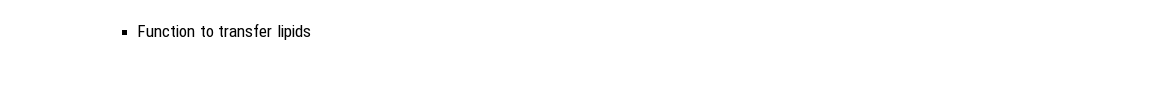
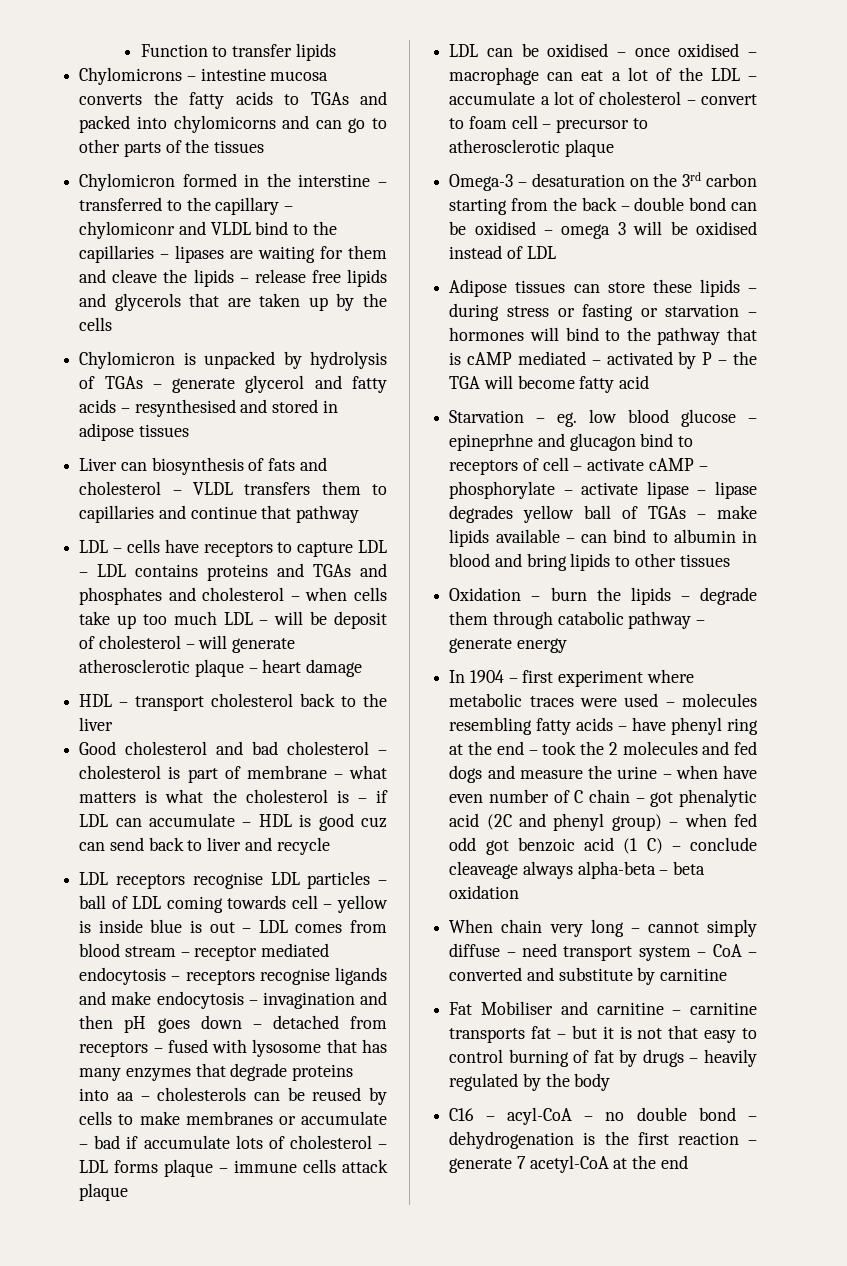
+ Chylomicrons – intestine mucosa converts the fatty acids to TGAs and packed into chylomicorns and can go to other parts of the tissues
+ Chylomicron formed in the interstine – transferred to the capillary – chylomiconr and VLDL bind to the capillaries – lipases are waiting for them and cleave the lipids – release free lipids and glycerols that are taken up by the cells
+ Chylomicron is unpacked by hydrolysis of TGAs – generate glycerol and fatty acids – resynthesised and stored in adipose tissues
+ Liver can biosynthesis of fats and cholesterol – VLDL transfers them to capillaries and continue that pathway
+ LDL – cells have receptors to capture LDL – LDL contains proteins and TGAs and phosphates and cholesterol – when cells take up too much LDL – will be deposit of cholesterol – will generate atherosclerotic plaque – heart damage
+ HDL – transport cholesterol back to the liver
+ Good cholesterol and bad cholesterol – cholesterol is part of membrane – what matters is what the cholesterol is – if LDL can accumulate – HDL is good cuz can send back to liver and recycle
+ LDL receptors recognise LDL particles – ball of LDL coming towards cell – yellow is inside blue is out – LDL comes from blood stream – receptor mediated endocytosis – receptors recognise ligands and make endocytosis – invagination and then pH goes down – detached from receptors – fused with lysosome that has many enzymes that degrade proteins into aa – cholesterols can be reused by cells to make membranes or accumulate – bad if accumulate lots of cholesterol – LDL forms plaque – immune cells attack plaque
+ LDL can be oxidised – once oxidised – macrophage can eat a lot of the LDL – accumulate a lot of cholesterol – convert to foam cell – precursor to atherosclerotic plaque
+ Omega-3 – desaturation on the 3rd carbon starting from the back – double bond can be oxidised – omega 3 will be oxidised instead of LDL
+ Adipose tissues can store these lipids – during stress or fasting or starvation – hormones will bind to the pathway that is cAMP mediated – activated by P – the TGA will become fatty acid
+ Starvation – eg. low blood glucose – epineprhne and glucagon bind to receptors of cell – activate cAMP – phosphorylate – activate lipase – lipase degrades yellow ball of TGAs – make lipids available – can bind to albumin in blood and bring lipids to other tissues
+ Oxidation – burn the lipids – degrade them through catabolic pathway – generate energy
+ In 1904 – first experiment where metabolic traces were used – molecules resembling fatty acids – have phenyl ring at the end – took the 2 molecules and fed dogs and measure the urine – when have even number of C chain – got phenalytic acid (2C and phenyl group) – when fed odd got benzoic acid (1 C) – conclude cleaveage always alpha-beta – beta oxidation
+ When chain very long – cannot simply diffuse – need transport system – CoA – converted and substitute by carnitine
+ Fat Mobiliser and carnitine – carnitine transports fat – but it is not that easy to control burning of fat by drugs – heavily regulated by the body
+ C16 – acyl-CoA – no double bond – dehydrogenation is the first reaction – generate 7 acetyl-CoA at the end

